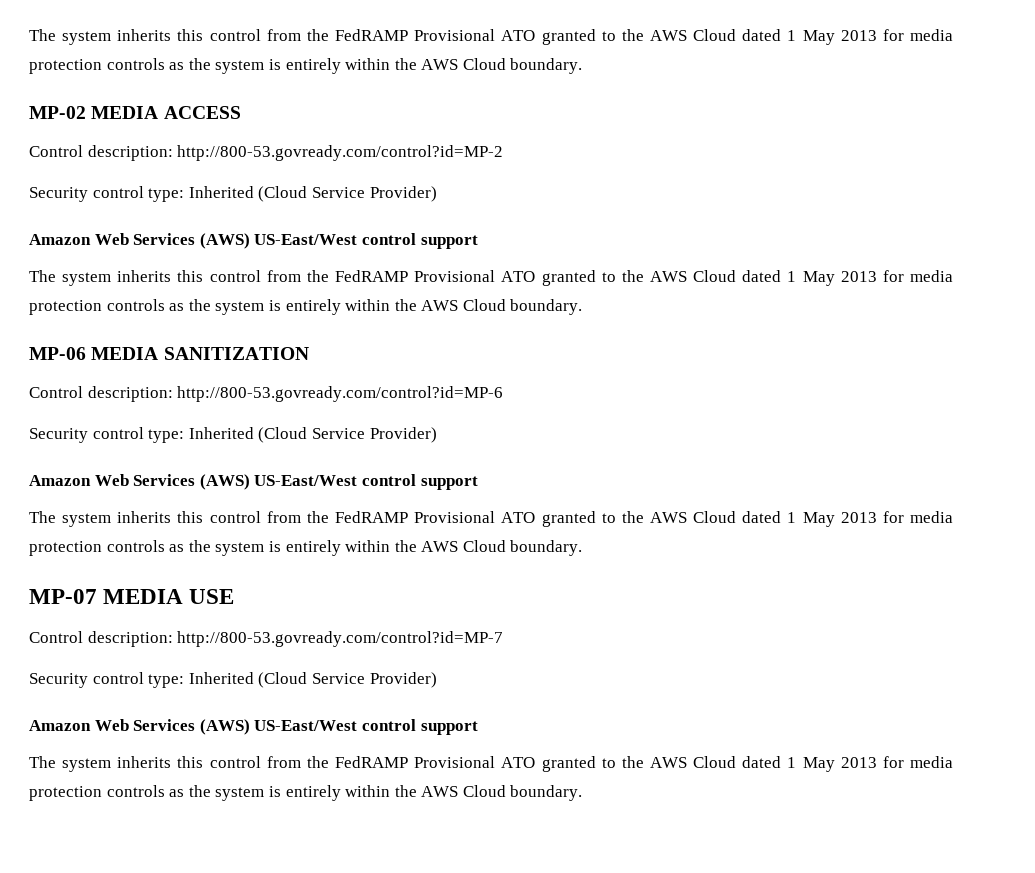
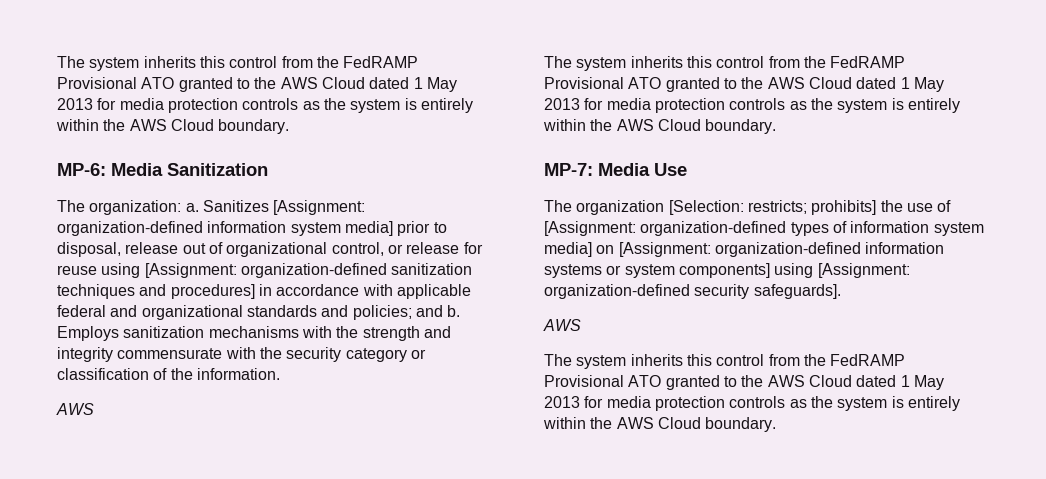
- MP-02 MEDIA ACCESS
- Control description: http://800-53.govready.com/control?id=MP-2
- Security control type: Inherited (Cloud Service Provider)
- Amazon Web Services (AWS) US-East/West control support
+ MP-6: Media Sanitization
+ The organization: a. Sanitizes [Assignment: organization-defined information system media] prior to disposal, release out of organizational control, or release for reuse using [Assignment: organization-defined sanitization techniques and procedures] in accordance with applicable federal and organizational standards and policies; and b. Employs sanitization mechanisms with the strength and integrity commensurate with the security category or classification of the information.
+ AWS
- MP-06 MEDIA SANITIZATION
- Control description: http://800-53.govready.com/control?id=MP-6
- Security control type: Inherited (Cloud Service Provider)
- Amazon Web Services (AWS) US-East/West control support
+ MP-7: Media Use
+ The organization [Selection: restricts; prohibits] the use of [Assignment: organization-defined types of information system media] on [Assignment: organization-defined information systems or system components] using [Assignment: organization-defined security safeguards].
+ AWS
- MP-07 MEDIA USE
- Control description: http://800-53.govready.com/control?id=MP-7
- Security control type: Inherited (Cloud Service Provider)
- Amazon Web Services (AWS) US-East/West control support
- The system inherits this control from the FedRAMP Provisional ATO granted to the AWS Cloud dated 1 May 2013 for media protection controls as the system is entirely within the AWS Cloud boundary.

